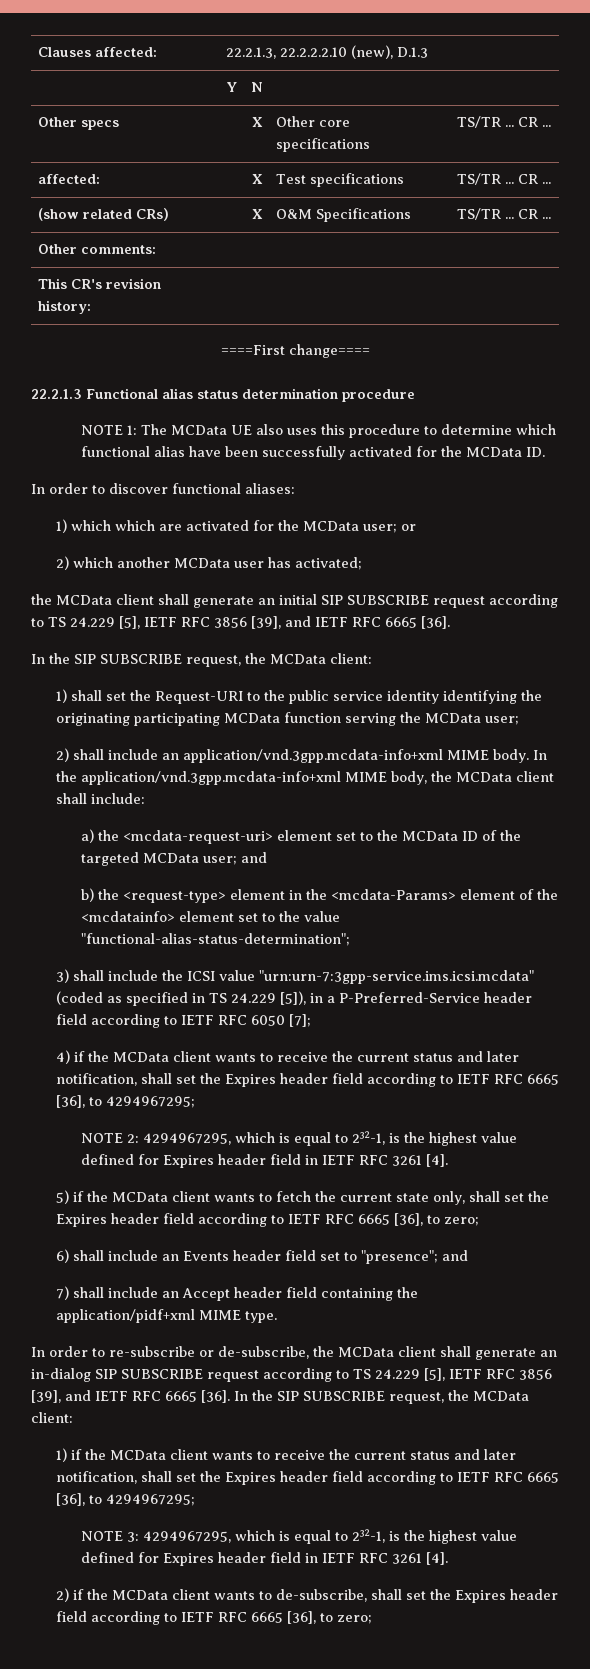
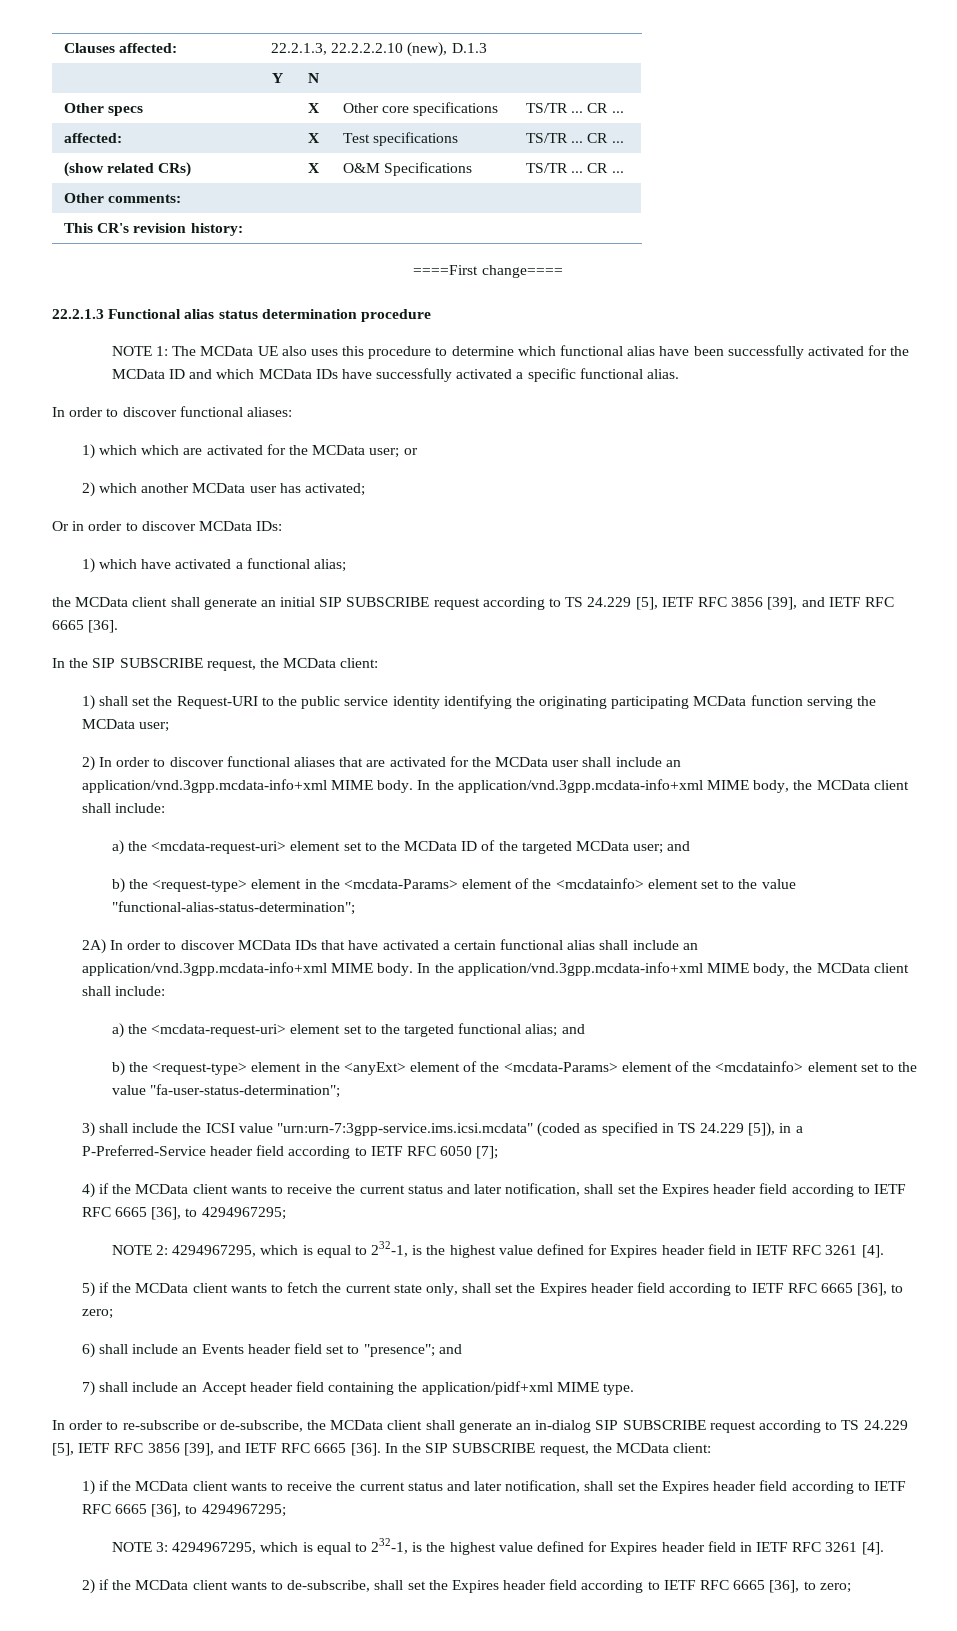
- NOTE 1: The MCData UE also uses this procedure to determine which functional alias have been successfully activated for the MCData ID.
+ NOTE 1: The MCData UE also uses this procedure to determine which functional alias have been successfully activated for the MCData ID and which MCData IDs have successfully activated a specific functional alias.
+ Or in order to discover MCData IDs:
+ 1) which have activated a functional alias;
- 2) shall include an application/vnd.3gpp.mcdata-info+xml MIME body.
+ 2) In order to discover functional aliases that are activated for the MCData user shall include an application/vnd.3gpp.mcdata-info+xml MIME body.
+ 2A) In order to discover MCData IDs that have activated a certain functional alias shall include an application/vnd.3gpp.mcdata-info+xml MIME body. In the application/vnd.3gpp.mcdata-info+xml MIME body, the MCData client shall include:
+ a) the <mcdata-request-uri> element set to the targeted functional alias; and
+ b) the <request-type> element in the <anyExt> element of the <mcdata-Params> element of the <mcdatainfo> element set to the value "fa-user-status-determination";

